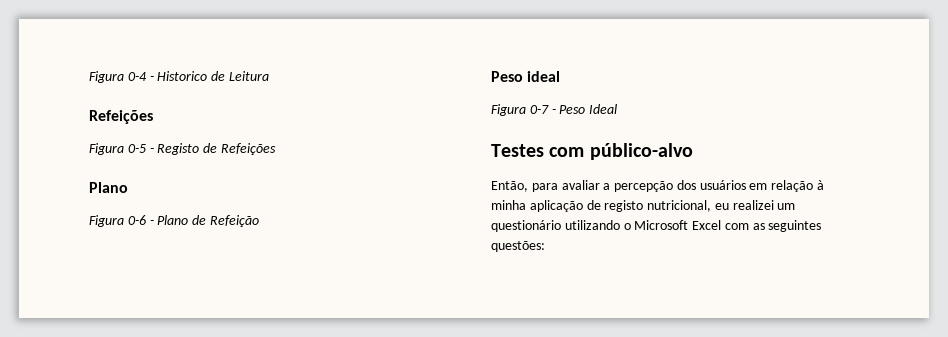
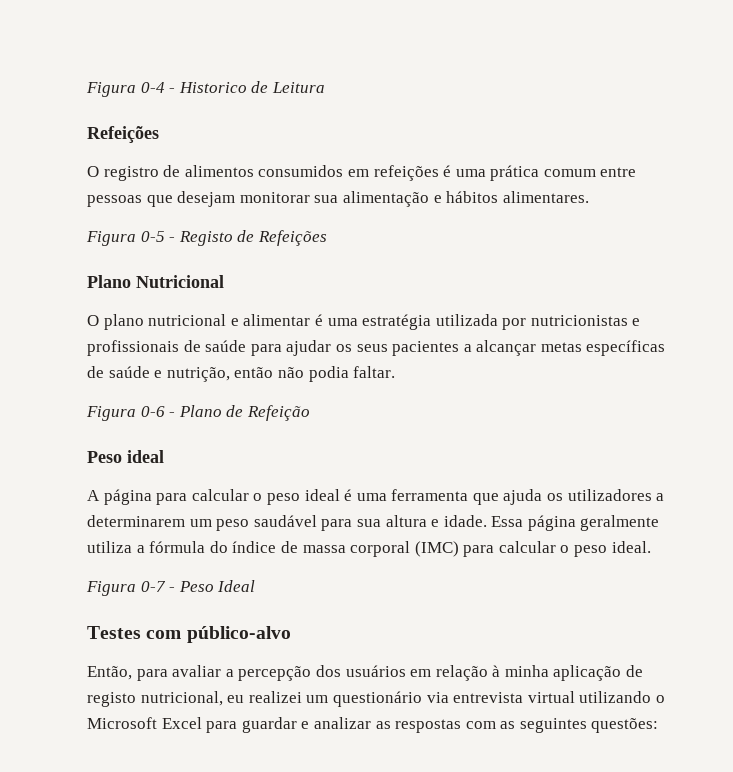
+ O registro de alimentos consumidos em refeições é uma prática comum entre pessoas que desejam monitorar sua alimentação e hábitos alimentares.
  Figura 0-5 - Registo de Refeições
- Plano
+ Plano Nutricional
+ O plano nutricional e alimentar é uma estratégia utilizada por nutricionistas e profissionais de saúde para ajudar os seus pacientes a alcançar metas específicas de saúde e nutrição, então não podia faltar.
+ A página para calcular o peso ideal é uma ferramenta que ajuda os utilizadores a determinarem um peso saudável para sua altura e idade. Essa página geralmente utiliza a fórmula do índice de massa corporal (IMC) para calcular o peso ideal.
- Então, para avaliar a percepção dos usuários em relação à minha aplicação de registo nutricional, eu realizei um questionário utilizando o Microsoft Excel com as seguintes questões:
+ Então, para avaliar a percepção dos usuários em relação à minha aplicação de registo nutricional, eu realizei um questionário via entrevista virtual utilizando o Microsoft Excel para guardar e analizar as respostas com as seguintes questões:

